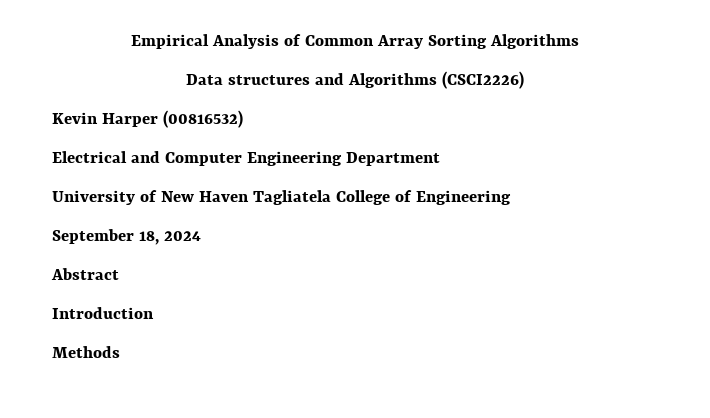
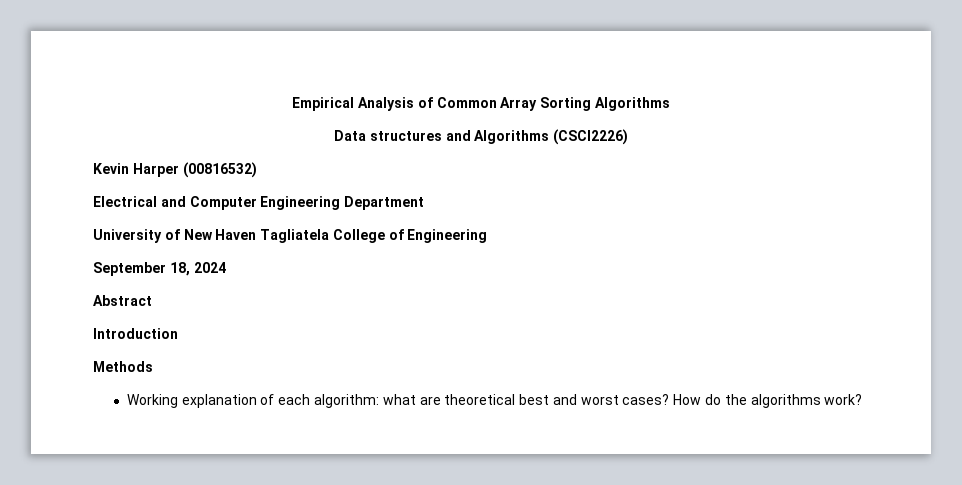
+ Working explanation of each algorithm: what are theoretical best and worst cases? How do the algorithms work?

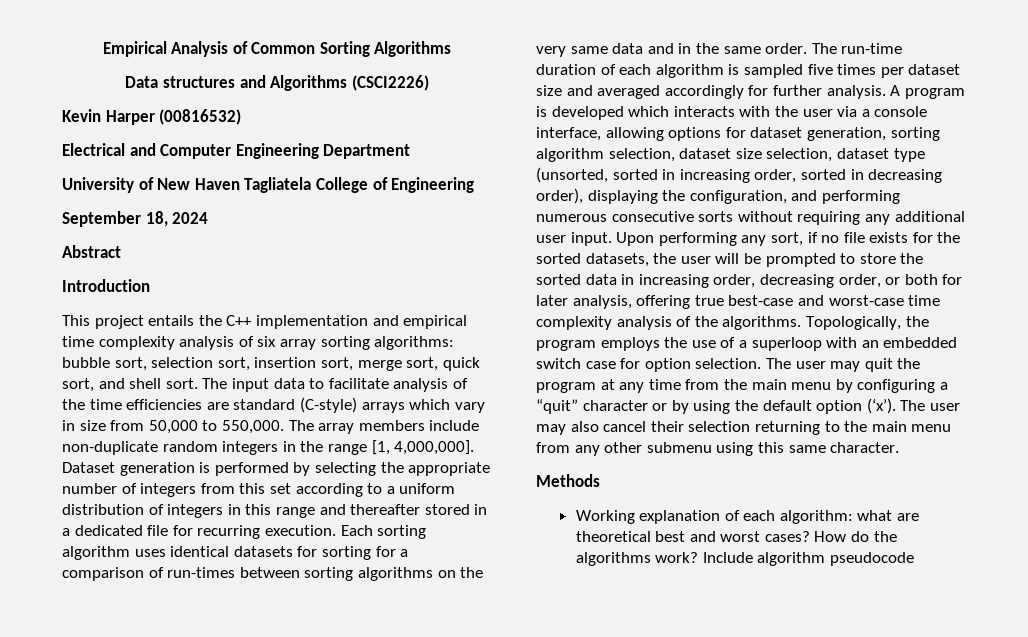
- Empirical Analysis of Common Array Sorting Algorithms
+ Empirical Analysis of Common Sorting Algorithms
+ This project entails the C++ implementation and empirical time complexity analysis of six array sorting algorithms: bubble sort, selection sort, insertion sort, merge sort, quick sort, and shell sort. The input data to facilitate analysis of the time efficiencies are standard (C-style) arrays which vary in size from 50,000 to 550,000. The array members include non-duplicate random integers in the range [1, 4,000,000]. Dataset generation is performed by selecting the appropriate number of integers from this set according to a uniform distribution of integers in this range and thereafter stored in a dedicated file for recurring execution. Each sorting algorithm uses identical datasets for sorting for a comparison of run-times between sorting algorithms on the very same data and in the same order. The run-time duration of each algorithm is sampled five times per dataset size and averaged accordingly for further analysis. A program is developed which interacts with the user via a console interface, allowing options for dataset generation, sorting algorithm selection, dataset size selection, dataset type (unsorted, sorted in increasing order, sorted in decreasing order), displaying the configuration, and performing numerous consecutive sorts without requiring any additional user input. Upon performing any sort, if no file exists for the sorted datasets, the user will be prompted to store the sorted data in increasing order, decreasing order, or both for later analysis, offering true best-case and worst-case time complexity analysis of the algorithms. Topologically, the program employs the use of a superloop with an embedded switch case for option selection. The user may quit the program at any time from the main menu by configuring a “quit” character or by using the default option (‘x’). The user may also cancel their selection returning to the main menu from any other submenu using this same character.
+ Include algorithm pseudocode

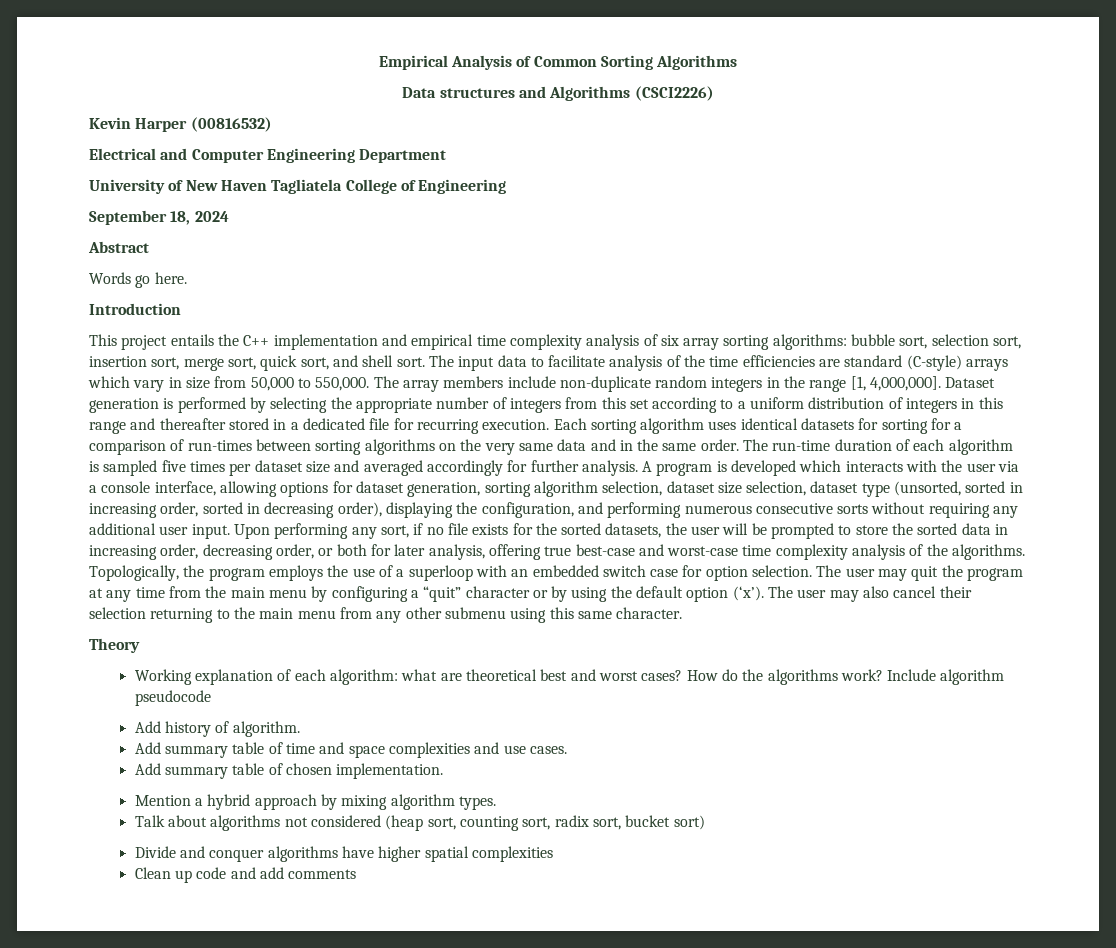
+ Words go here.
- Methods
+ Theory
+ Add history of algorithm.
+ Add summary table of time and space complexities and use cases.
+ Add summary table of chosen implementation.
+ Mention a hybrid approach by mixing algorithm types.
+ Talk about algorithms not considered (heap sort, counting sort, radix sort, bucket sort)
+ Divide and conquer algorithms have higher spatial complexities
+ Clean up code and add comments

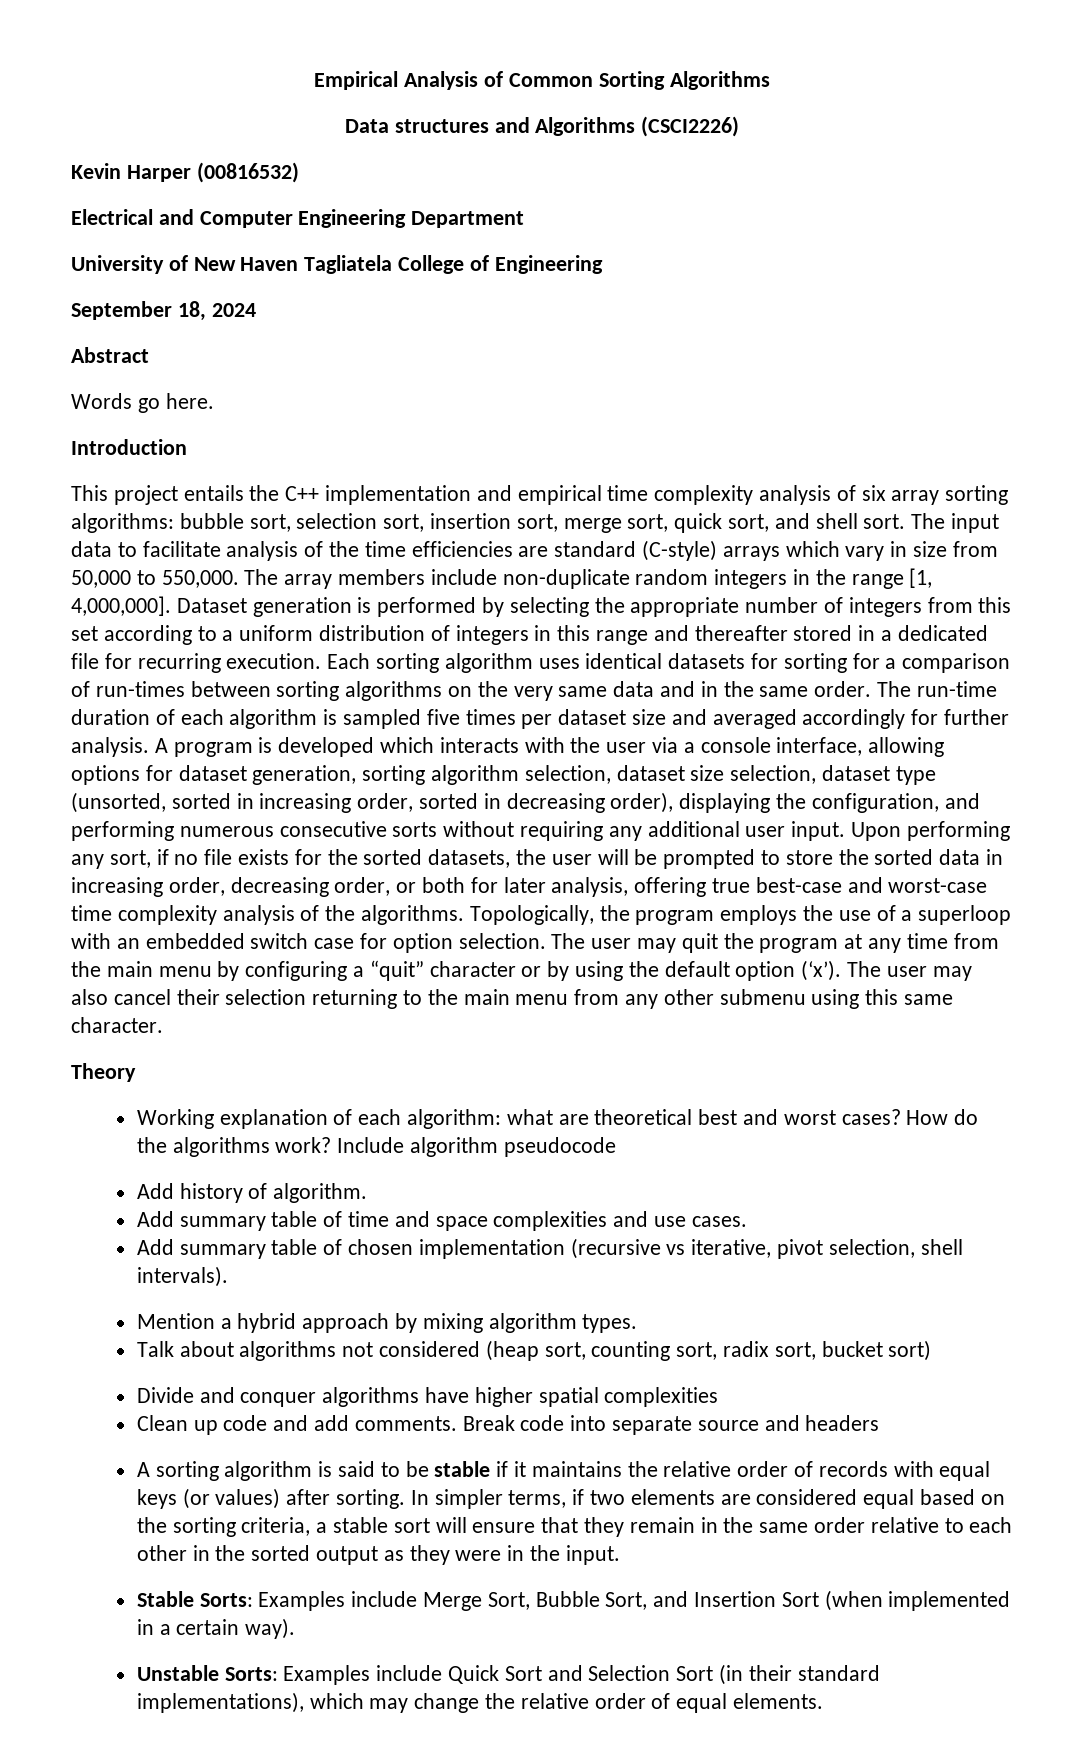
- Add summary table of chosen implementation.
+ Add summary table of chosen implementation (recursive vs iterative, pivot selection, shell intervals).
- Clean up code and add comments
+ Clean up code and add comments. Break code into separate source and headers
+ A sorting algorithm is said to be stable if it maintains the relative order of records with equal keys (or values) after sorting. In simpler terms, if two elements are considered equal based on the sorting criteria, a stable sort will ensure that they remain in the same order relative to each other in the sorted output as they were in the input.
+ Stable Sorts: Examples include Merge Sort, Bubble Sort, and Insertion Sort (when implemented in a certain way).
+ Unstable Sorts: Examples include Quick Sort and Selection Sort (in their standard implementations), which may change the relative order of equal elements.

